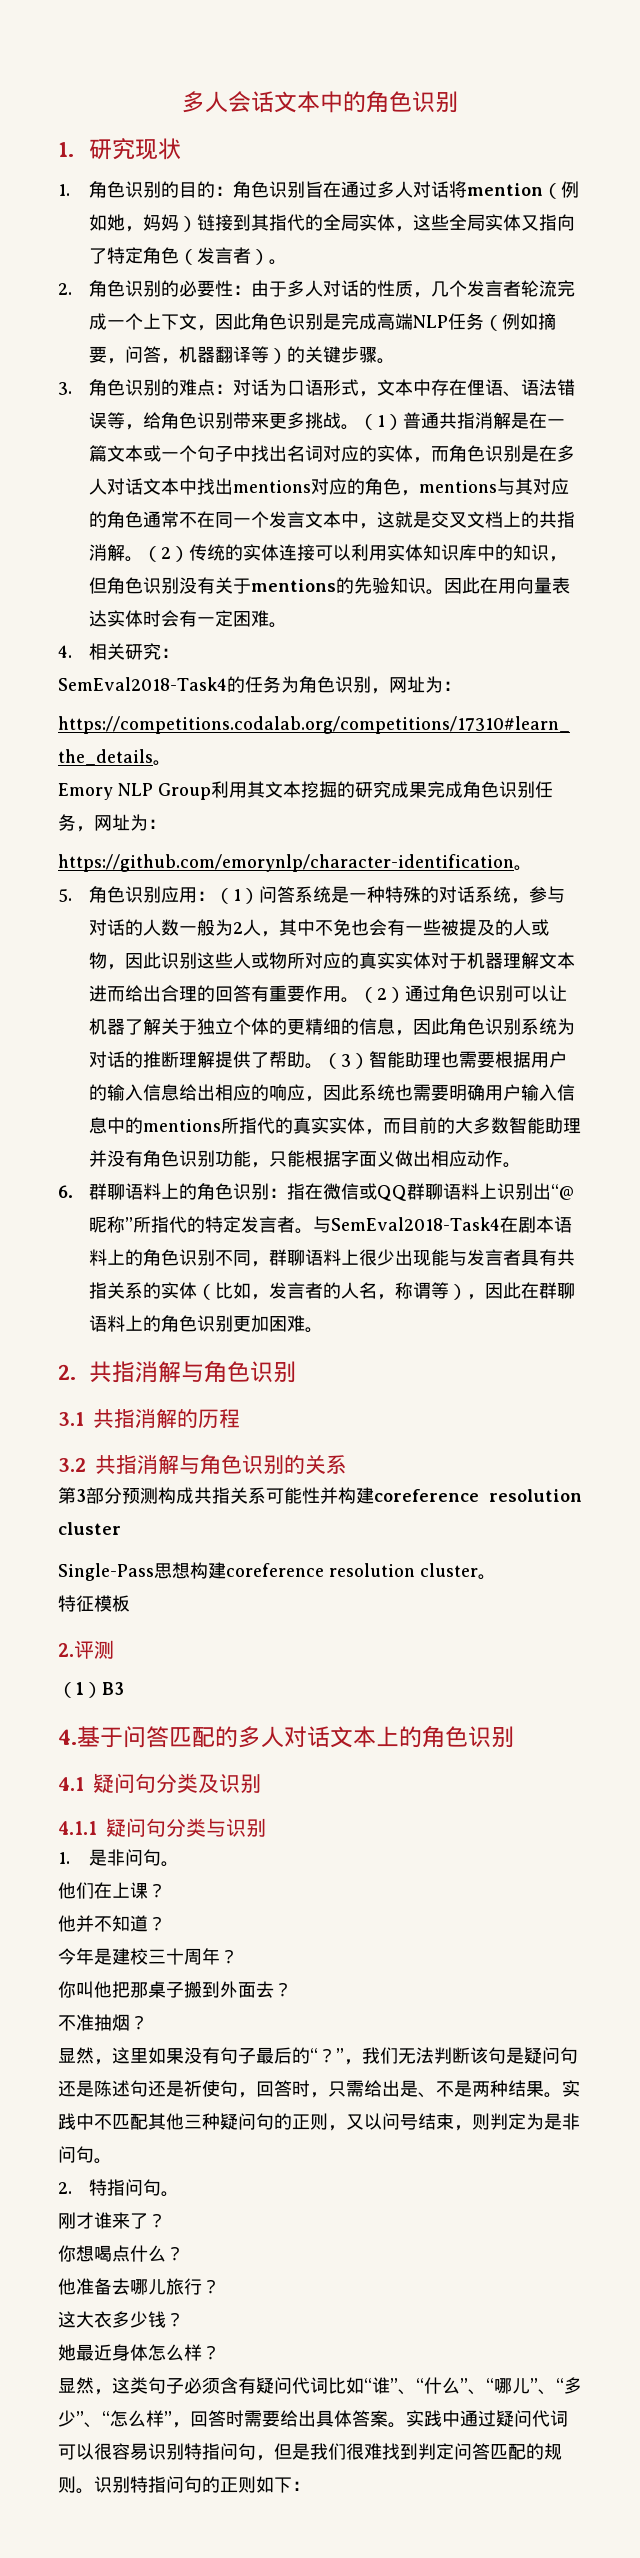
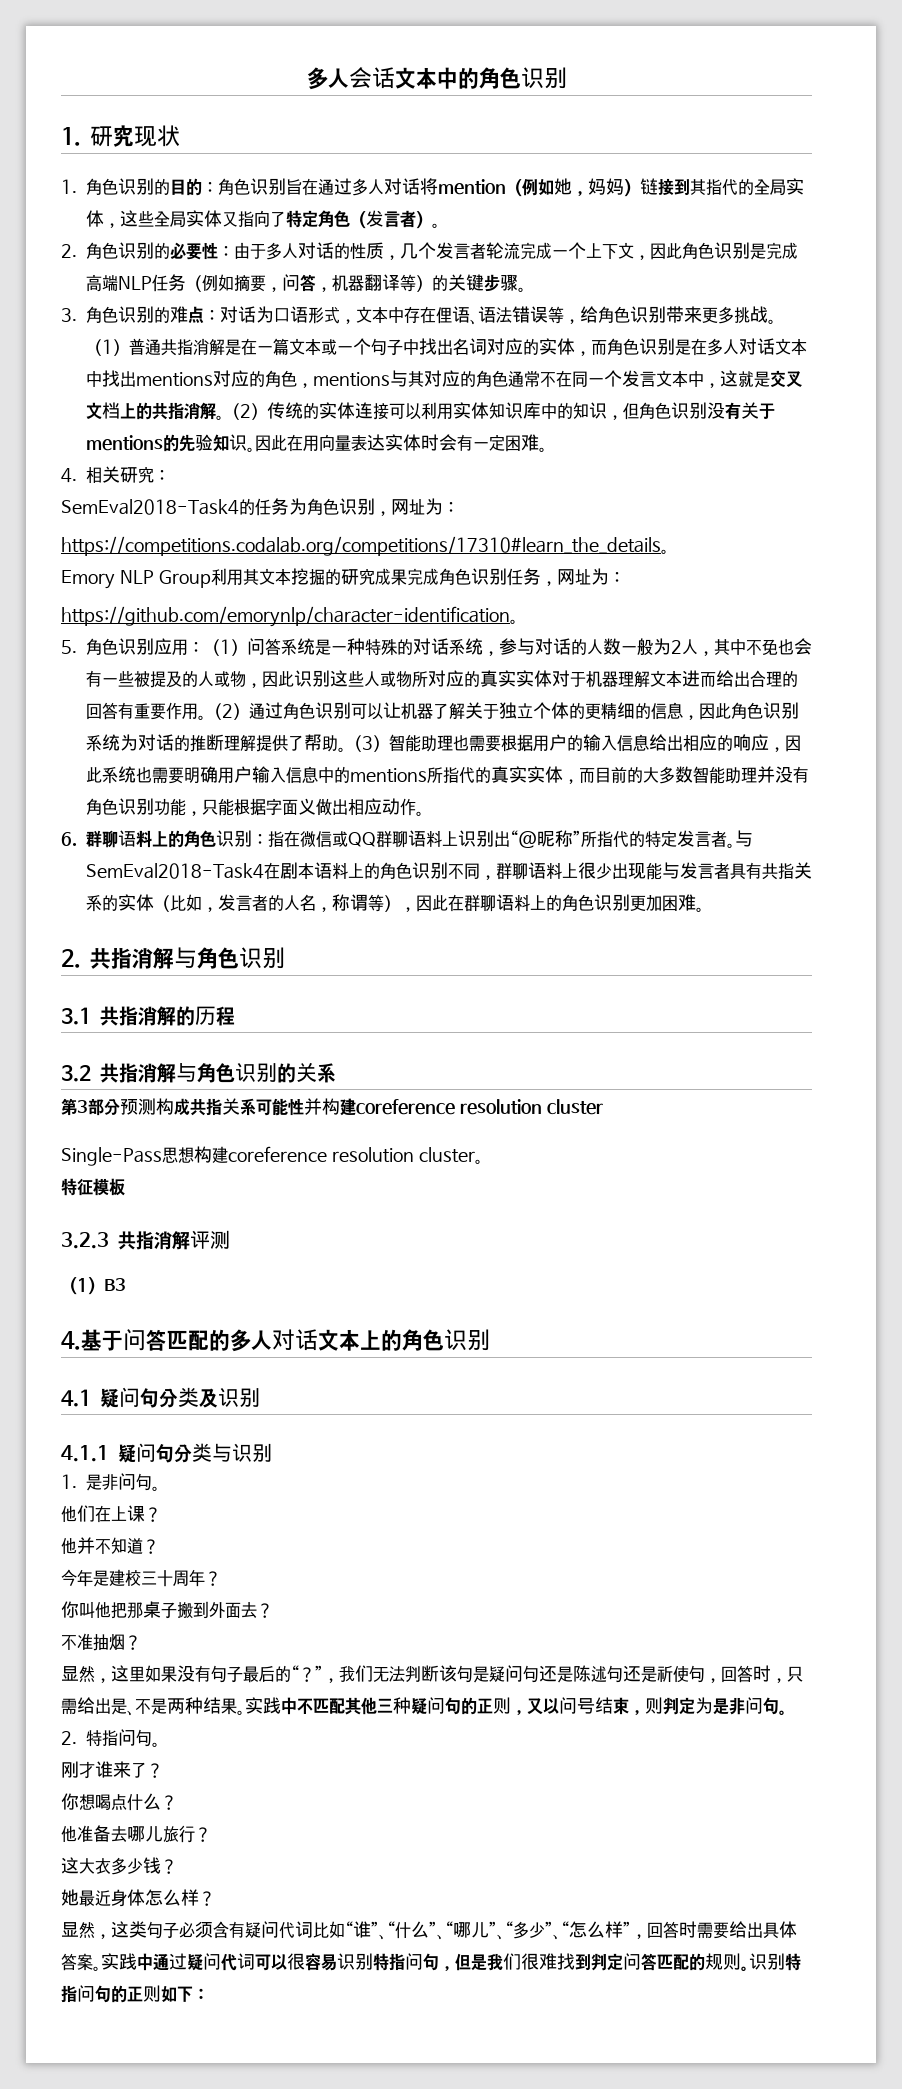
- 2.评测
+ 3.2.3共指消解评测

